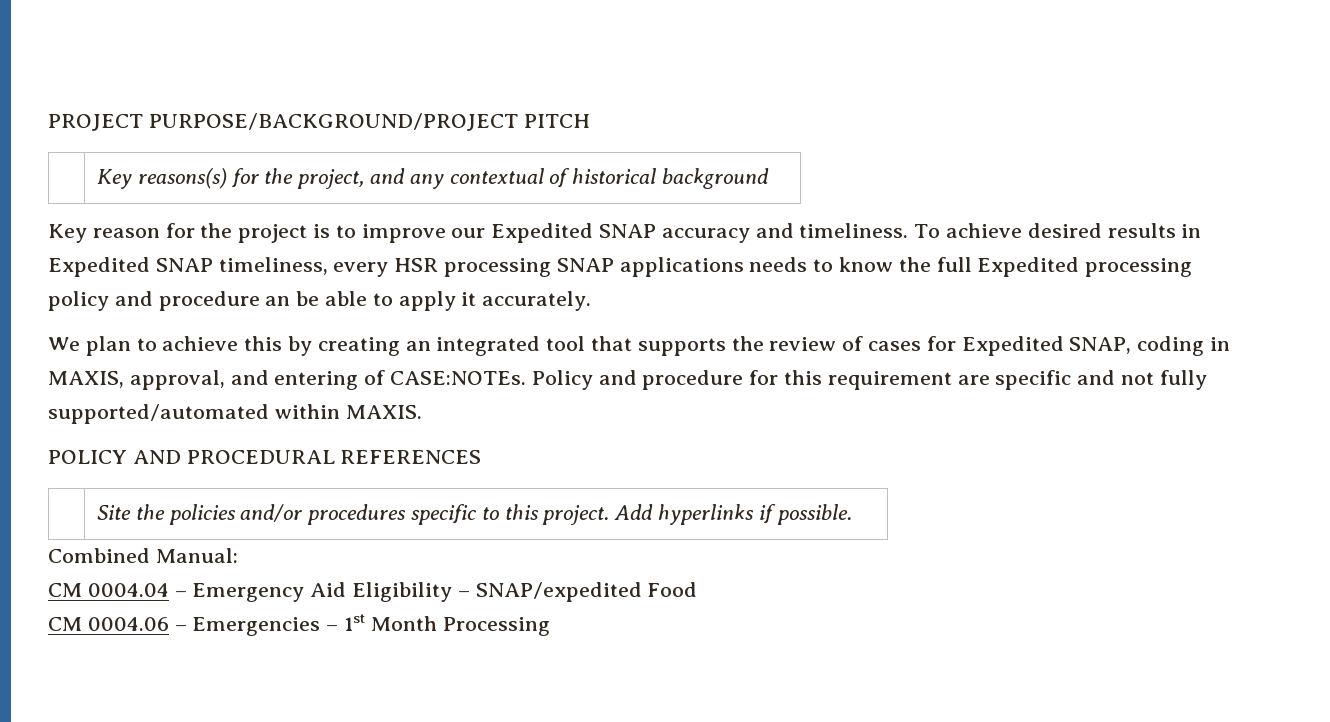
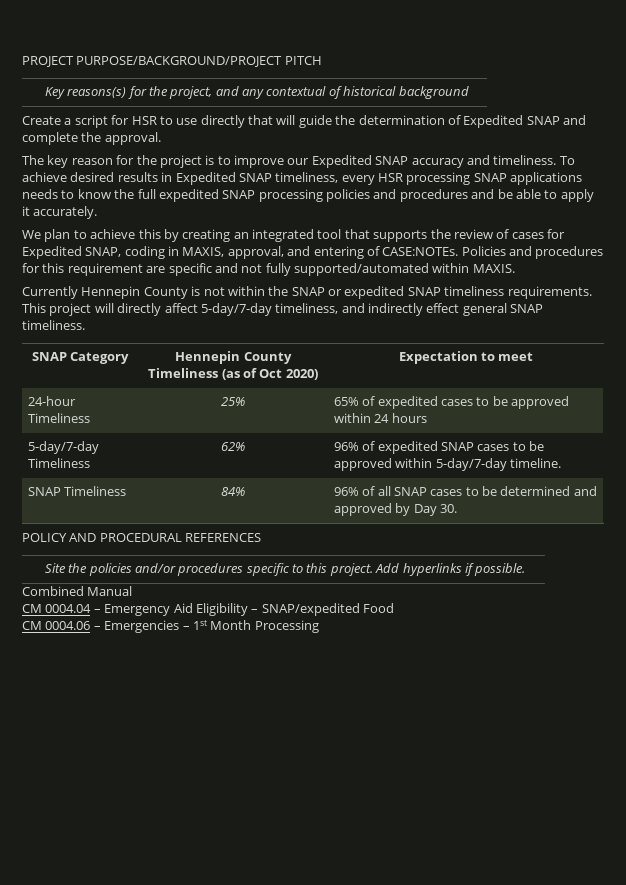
- Key reason for the project is to improve our Expedited SNAP accuracy and timeliness.
+ Create a script for HSR to use directly that will guide the determination of Expedited SNAP and complete the approval.
+ The key reason for the project is to improve our Expedited SNAP accuracy and timeliness.
- To achieve desired results in Expedited SNAP timeliness, every HSR processing SNAP applications needs to know the full Expedited processing policy and procedure an be able to apply it accurately.
+ To achieve desired results in Expedited SNAP timeliness, every HSR processing SNAP applications needs to know the full expedited SNAP processing policies and procedures and be able to apply it accurately.
- Policy and procedure for this requirement are specific and not fully supported/automated within MAXIS.
+ Policies and procedures for this requirement are specific and not fully supported/automated within MAXIS.
+ Currently Hennepin County is not within the SNAP or expedited SNAP timeliness requirements. This project will directly affect 5-day/7-day timeliness, and indirectly effect general SNAP timeliness.
+ SNAP Category | Hennepin County Timeliness (as of Oct 2020) | Expectation to meet
+ 24-hour Timeliness | 25% | 65% of expedited cases to be approved within 24 hours
+ 5-day/7-day Timeliness | 62% | 96% of expedited SNAP cases to be approved within 5-day/7-day timeline.
+ SNAP Timeliness | 84% | 96% of all SNAP cases to be determined and approved by Day 30.
- Combined Manual:
+ Combined Manual

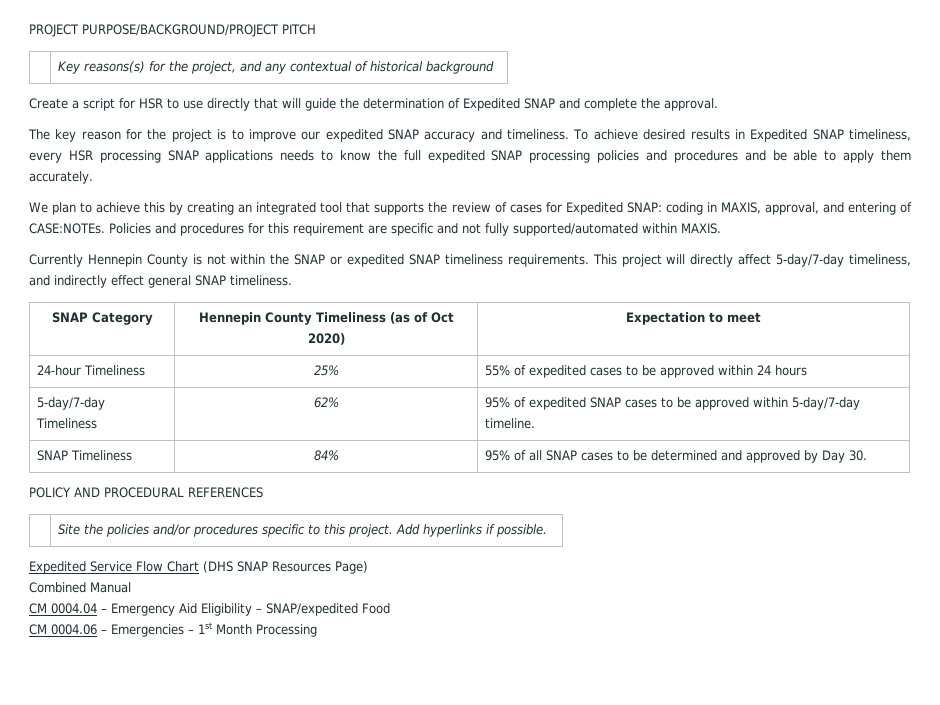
- The key reason for the project is to improve our Expedited SNAP accuracy and timeliness.
+ The key reason for the project is to improve our expedited SNAP accuracy and timeliness.
- To achieve desired results in Expedited SNAP timeliness, every HSR processing SNAP applications needs to know the full expedited SNAP processing policies and procedures and be able to apply it accurately.
+ To achieve desired results in Expedited SNAP timeliness, every HSR processing SNAP applications needs to know the full expedited SNAP processing policies and procedures and be able to apply them accurately.
- We plan to achieve this by creating an integrated tool that supports the review of cases for Expedited SNAP, coding in MAXIS, approval, and entering of CASE:NOTEs.
+ We plan to achieve this by creating an integrated tool that supports the review of cases for Expedited SNAP: coding in MAXIS, approval, and entering of CASE:NOTEs.
- 24-hour Timeliness | 25% | 65% of expedited cases to be approved within 24 hours
+ 24-hour Timeliness | 25% | 55% of expedited cases to be approved within 24 hours
- 5-day/7-day Timeliness | 62% | 96% of expedited SNAP cases to be approved within 5-day/7-day timeline.
+ 5-day/7-day Timeliness | 62% | 95% of expedited SNAP cases to be approved within 5-day/7-day timeline.
- SNAP Timeliness | 84% | 96% of all SNAP cases to be determined and approved by Day 30.
+ SNAP Timeliness | 84% | 95% of all SNAP cases to be determined and approved by Day 30.
+ Expedited Service Flow Chart (DHS SNAP Resources Page)

